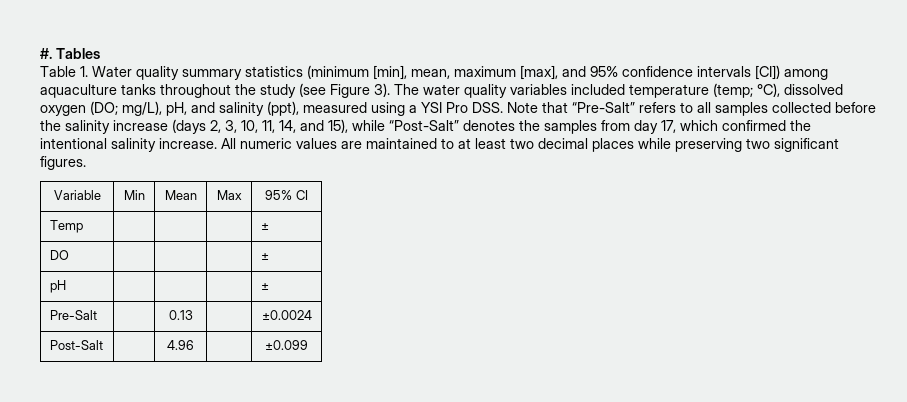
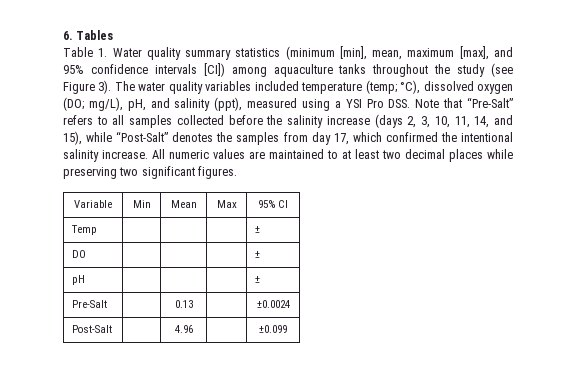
- #. Tables
+ 6. Tables

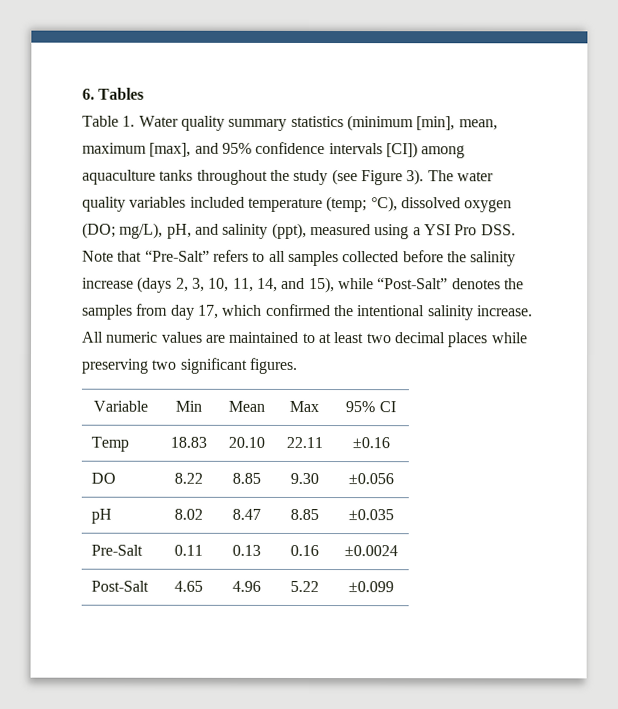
- Temp | | | | ±
- DO | | | | ±
- pH | | | | ±
+ Temp | 18.83 | 20.10 | 22.11 | ±0.16
+ DO | 8.22 | 8.85 | 9.30 | ±0.056
+ pH | 8.02 | 8.47 | 8.85 | ±0.035
- Pre-Salt | | 0.13 | | ±0.0024
+ Pre-Salt | 0.11 | 0.13 | 0.16 | ±0.0024
- Post-Salt | | 4.96 | | ±0.099
+ Post-Salt | 4.65 | 4.96 | 5.22 | ±0.099

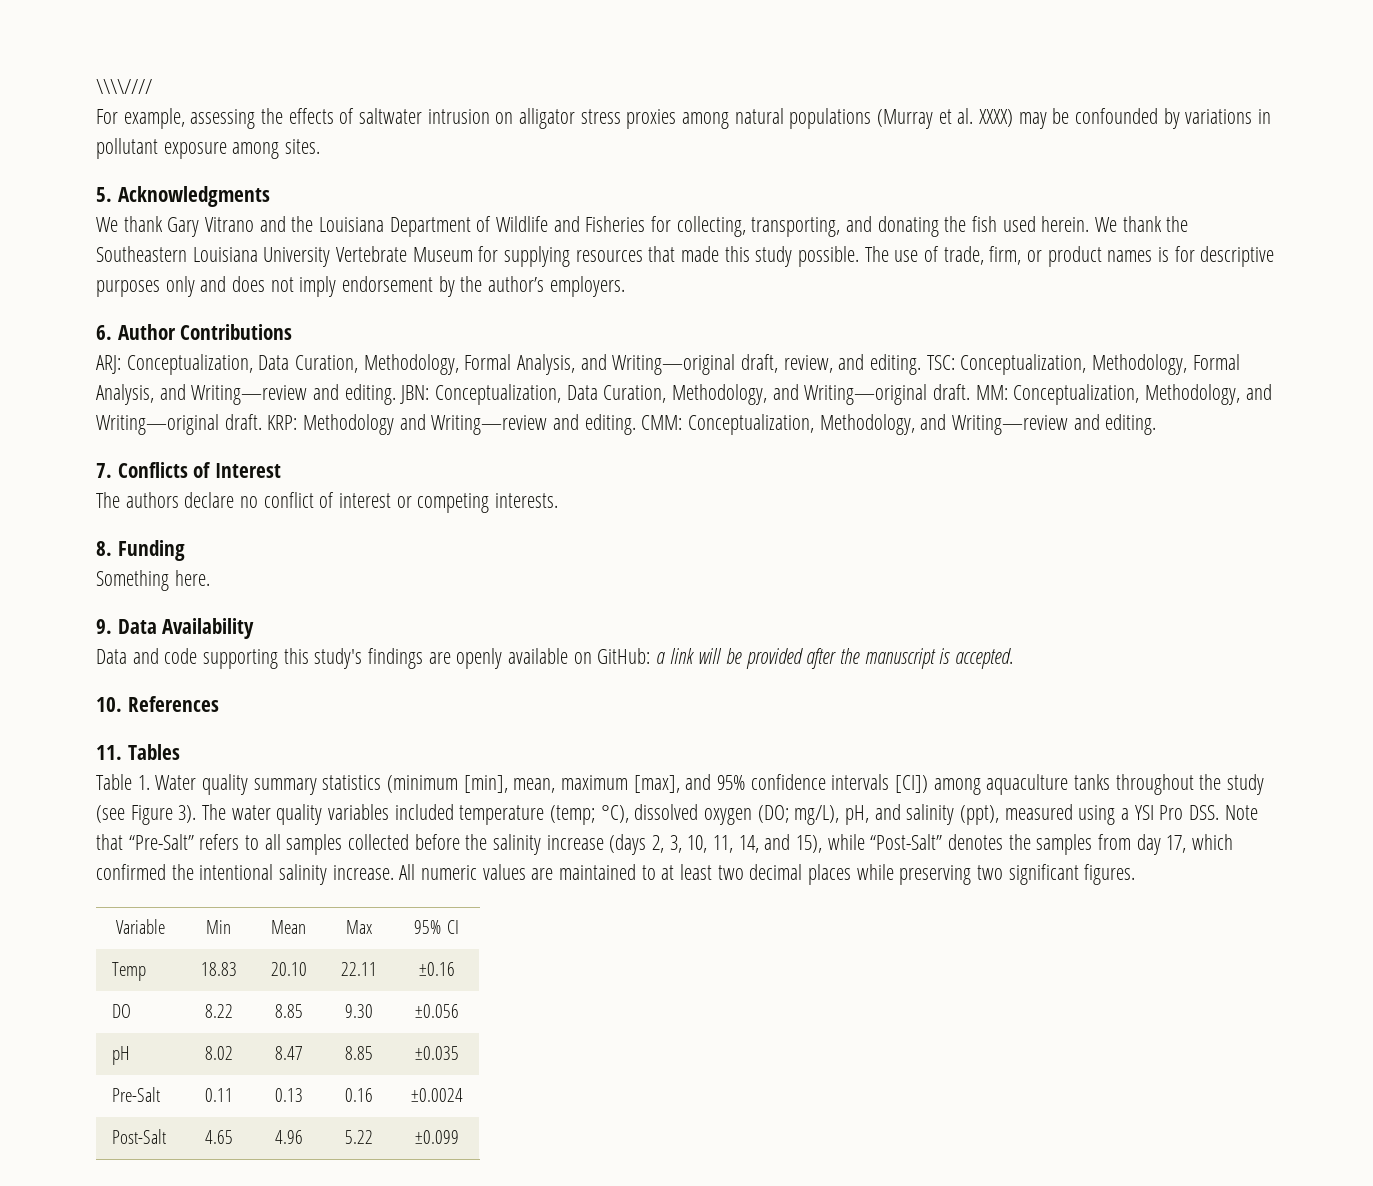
- 6. Tables
+ \\\\////
+ For example, assessing the effects of saltwater intrusion on alligator stress proxies among natural populations (Murray et al. XXXX) may be confounded by variations in pollutant exposure among sites.
+ 5. Acknowledgments
+ We thank Gary Vitrano and the Louisiana Department of Wildlife and Fisheries for collecting, transporting, and donating the fish used herein. We thank the Southeastern Louisiana University Vertebrate Museum for supplying resources that made this study possible. The use of trade, firm, or product names is for descriptive purposes only and does not imply endorsement by the author’s employers.
+ 6. Author Contributions
+ ARJ: Conceptualization, Data Curation, Methodology, Formal Analysis, and Writing—original draft, review, and editing. TSC: Conceptualization, Methodology, Formal Analysis, and Writing—review and editing. JBN: Conceptualization, Data Curation, Methodology, and Writing—original draft. MM: Conceptualization, Methodology, and Writing—original draft. KRP: Methodology and Writing—review and editing. CMM: Conceptualization, Methodology, and Writing—review and editing.
+ 7. Conflicts of Interest
+ The authors declare no conflict of interest or competing interests.
+ 8. Funding
+ Something here.
+ 9. Data Availability
+ Data and code supporting this study's findings are openly available on GitHub: a link will be provided after the manuscript is accepted.
+ 10. References
+ 11. Tables

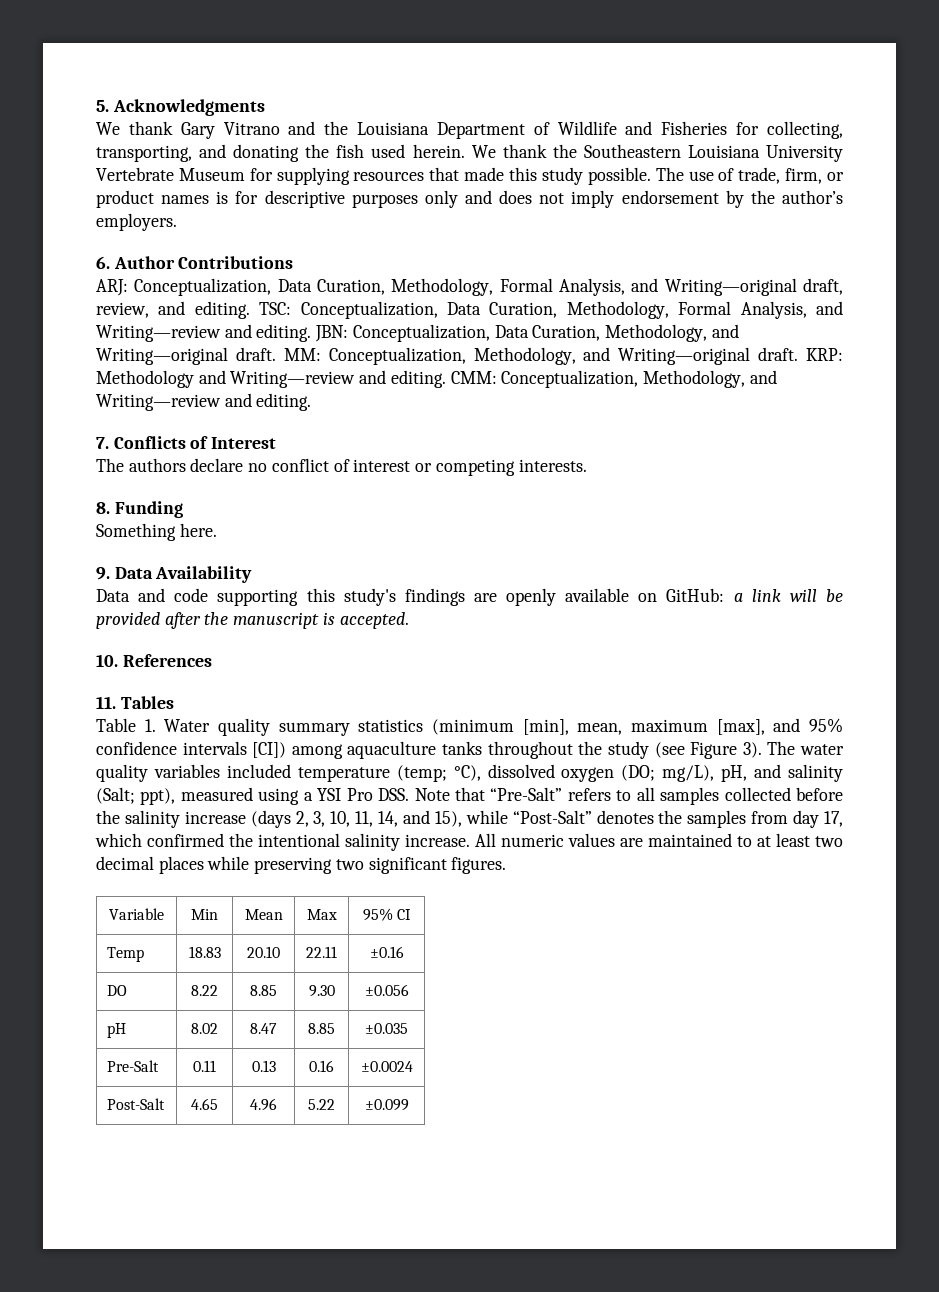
- \\\\////
- For example, assessing the effects of saltwater intrusion on alligator stress proxies among natural populations (Murray et al. XXXX) may be confounded by variations in pollutant exposure among sites.
- TSC: Conceptualization, Methodology, Formal Analysis, and Writing—review and editing.
+ TSC: Conceptualization, Data Curation, Methodology, Formal Analysis, and Writing—review and editing.
- The water quality variables included temperature (temp; °C), dissolved oxygen (DO; mg/L), pH, and salinity (ppt), measured using a YSI Pro DSS. Note that “Pre-Salt” refers to all samples collected before the salinity increase (days 2, 3, 10, 11, 14, and 15), while “Post-Salt” denotes the samples from day 17, which confirmed the intentional salinity increase.
+ The water quality variables included temperature (temp; °C), dissolved oxygen (DO; mg/L), pH, and salinity (Salt; ppt), measured using a YSI Pro DSS. Note that “Pre-Salt” refers to all samples collected before the salinity increase (days 2, 3, 10, 11, 14, and 15), while “Post-Salt” denotes the samples from day 17, which confirmed the intentional salinity increase.

